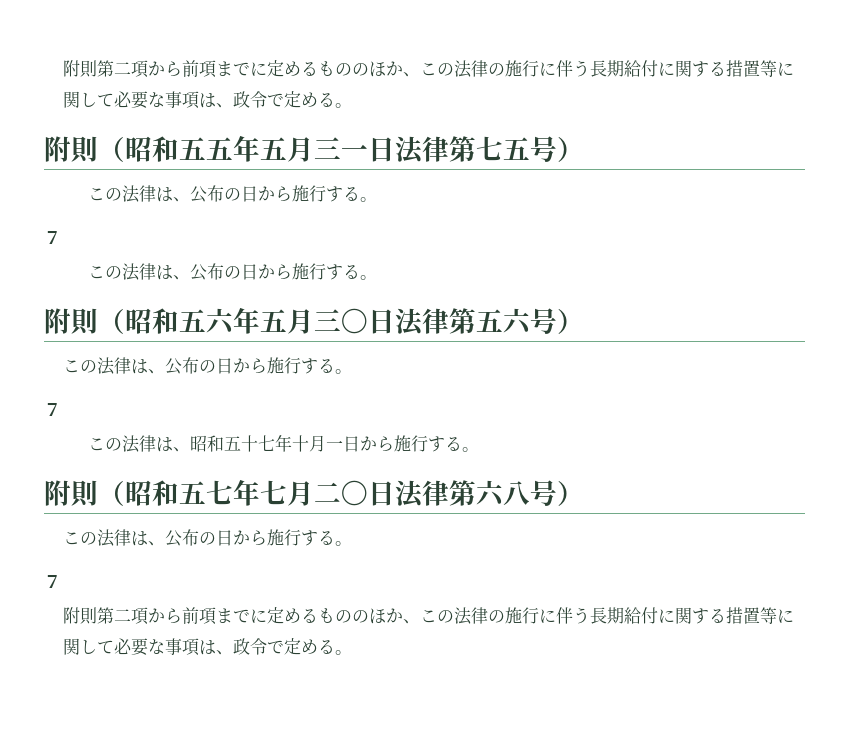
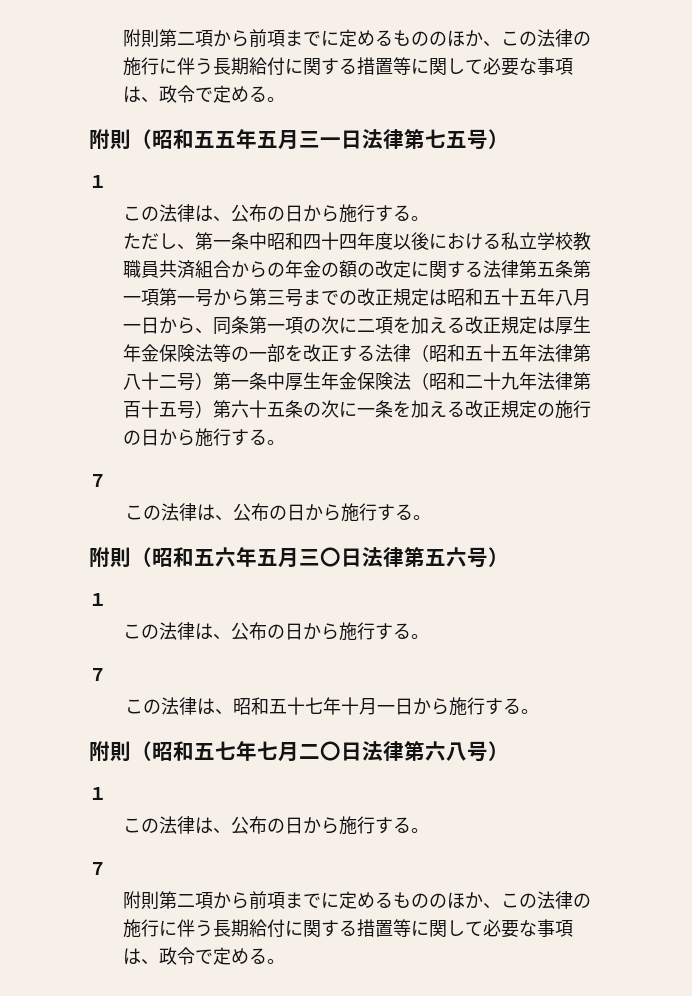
  附則（昭和五五年五月三一日法律第七五号）
+ １
  この法律は、公布の日から施行する。
+ ただし、第一条中昭和四十四年度以後における私立学校教職員共済組合からの年金の額の改定に関する法律第五条第一項第一号から第三号までの改正規定は昭和五十五年八月一日から、同条第一項の次に二項を加える改正規定は厚生年金保険法等の一部を改正する法律（昭和五十五年法律第八十二号）第一条中厚生年金保険法（昭和二十九年法律第百十五号）第六十五条の次に一条を加える改正規定の施行の日から施行する。
  附則（昭和五六年五月三〇日法律第五六号）
+ １
  附則（昭和五七年七月二〇日法律第六八号）
+ １

